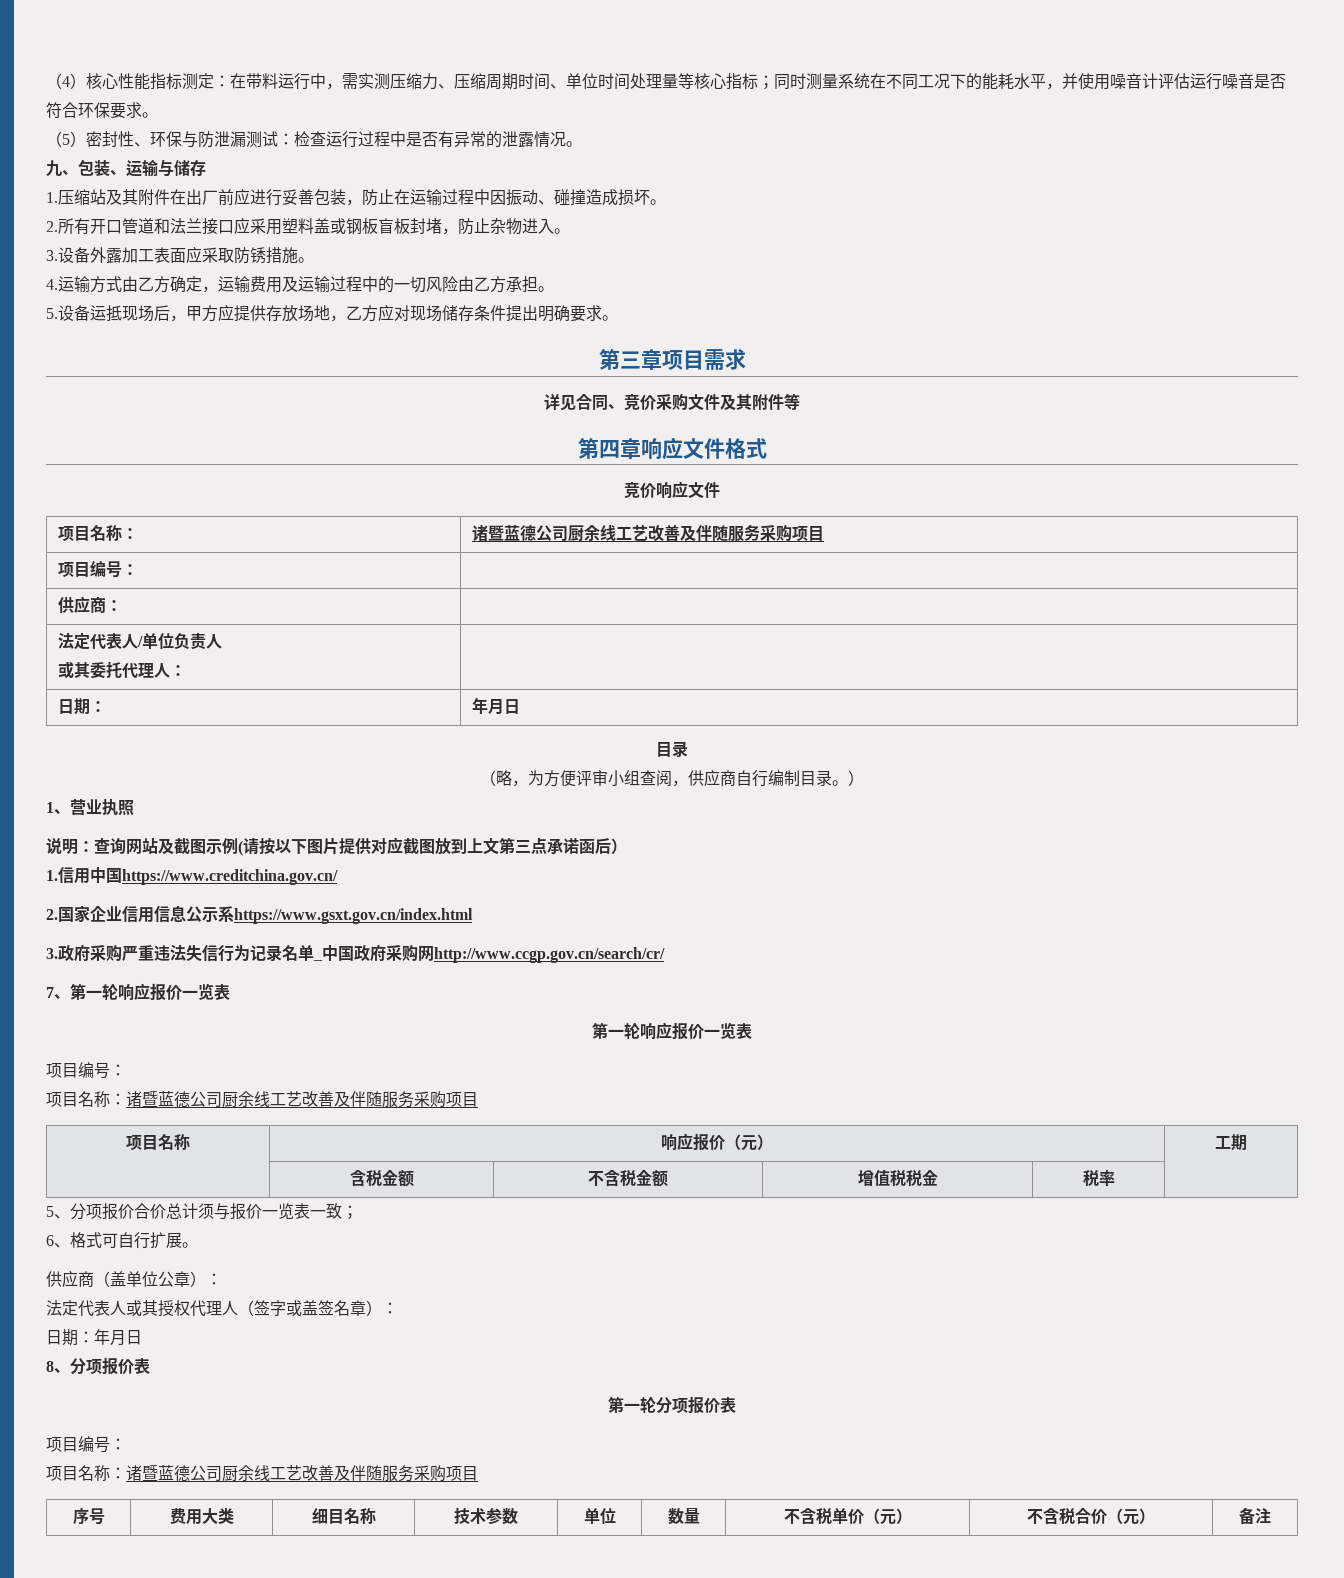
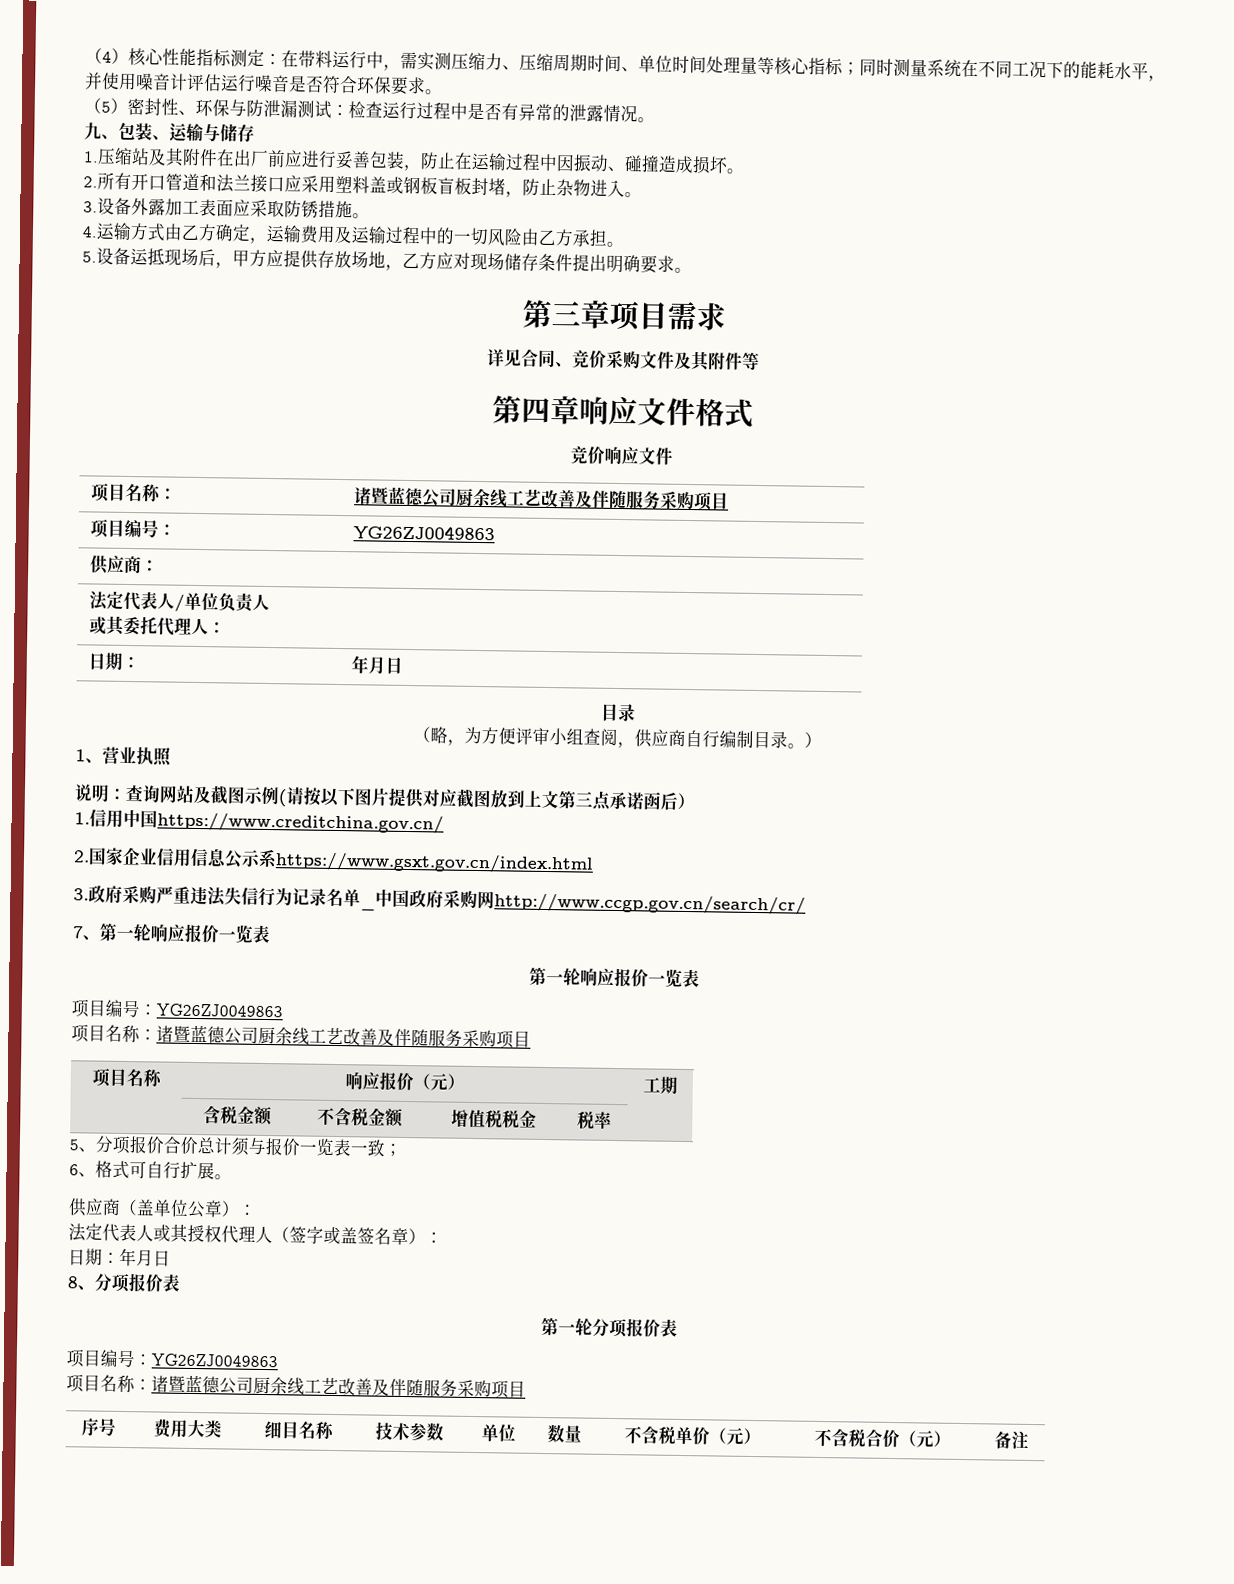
- 项目编号： |
+ 项目编号： | YG26ZJ0049863
  7、第一轮响应报价一览表
  第一轮响应报价一览表
- 项目编号：
+ 项目编号：YG26ZJ0049863
  第一轮分项报价表
- 项目编号：
+ 项目编号：YG26ZJ0049863

